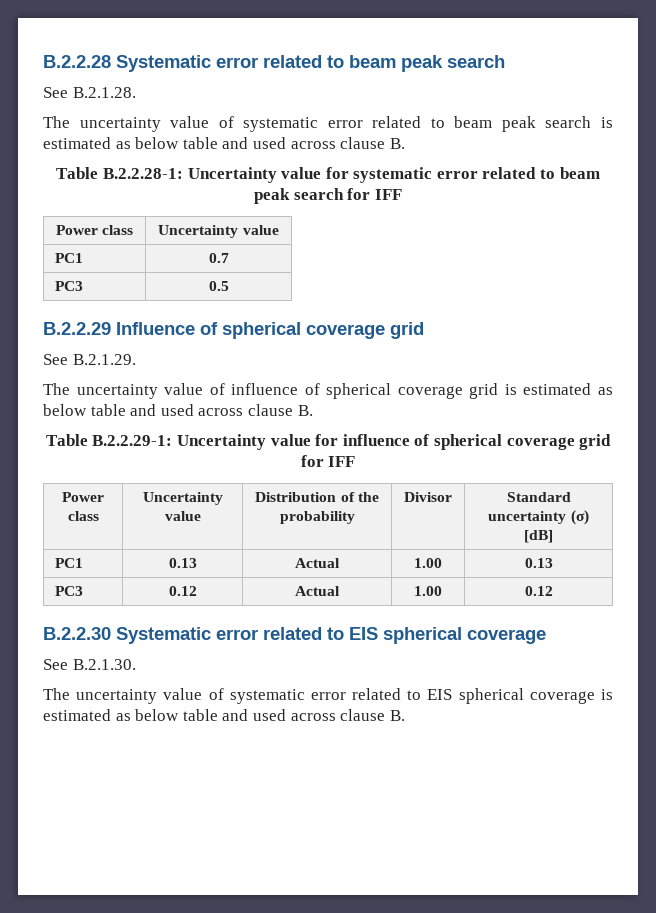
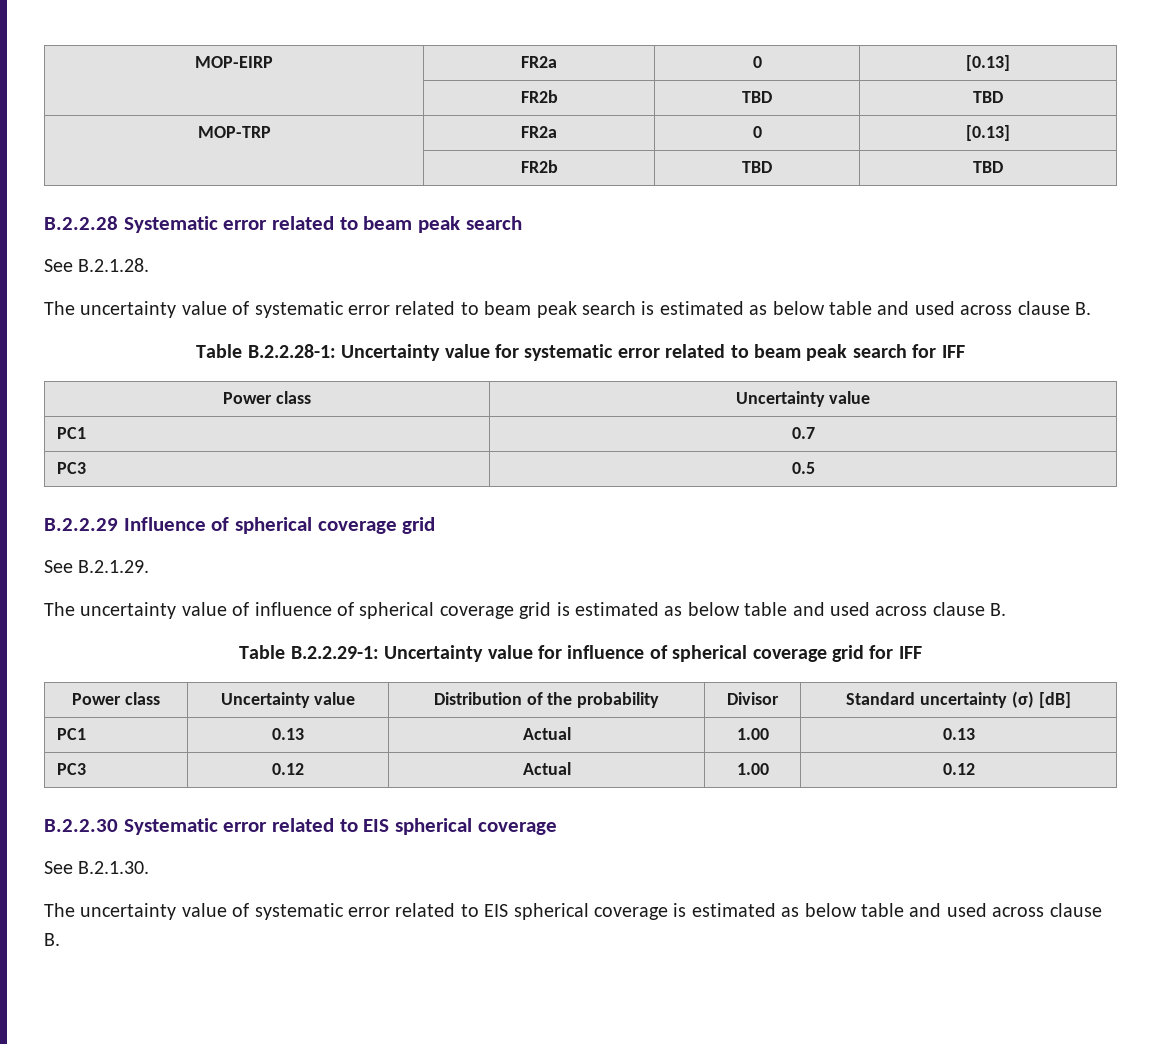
+ MOP-EIRP | FR2a | 0 | [0.13]
+ | FR2b | TBD | TBD
+ MOP-TRP | FR2a | 0 | [0.13]
+ | FR2b | TBD | TBD

